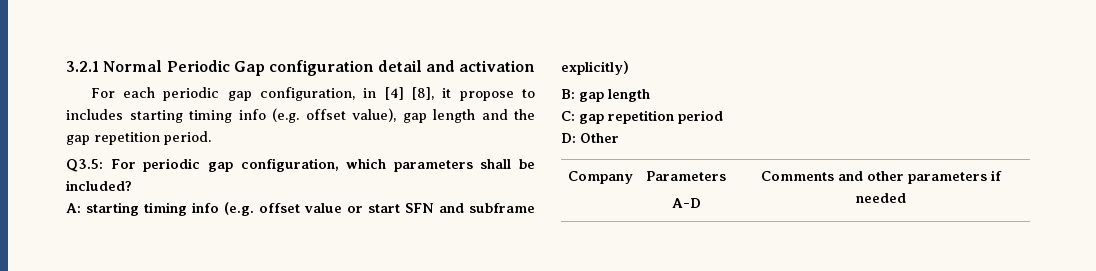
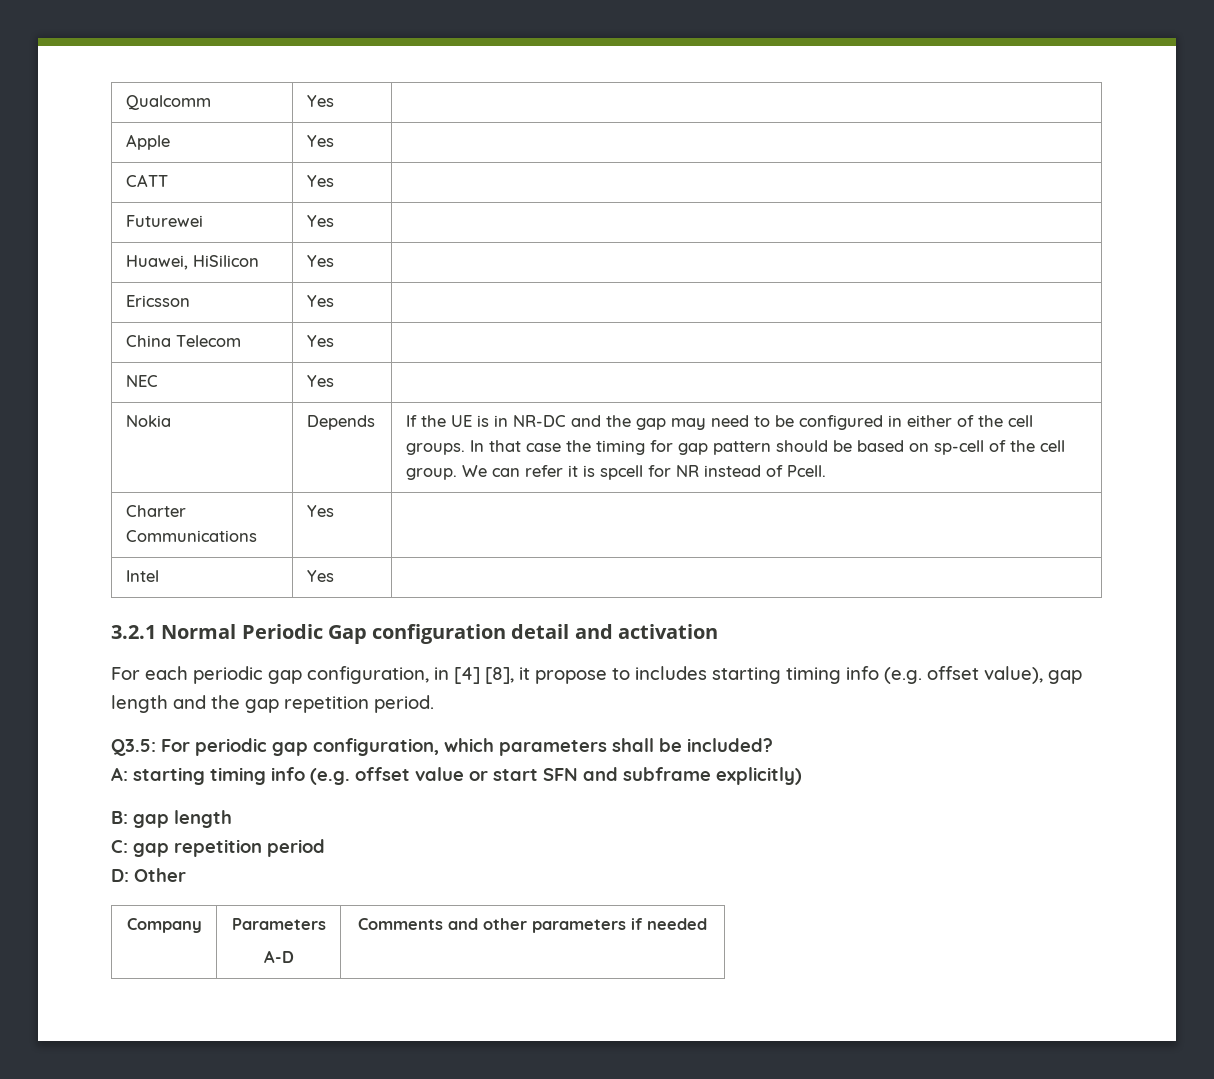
+ Qualcomm | Yes |
+ Apple | Yes |
+ CATT | Yes |
+ Futurewei | Yes |
+ Huawei, HiSilicon | Yes |
+ Ericsson | Yes |
+ China Telecom | Yes |
+ NEC | Yes |
+ Nokia | Depends | If the UE is in NR-DC and the gap may need to be configured in either of the cell groups. In that case the timing for gap pattern should be based on sp-cell of the cell group. We can refer it is spcell for NR instead of Pcell.
+ Charter Communications | Yes |
+ Intel | Yes |

